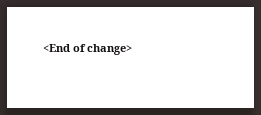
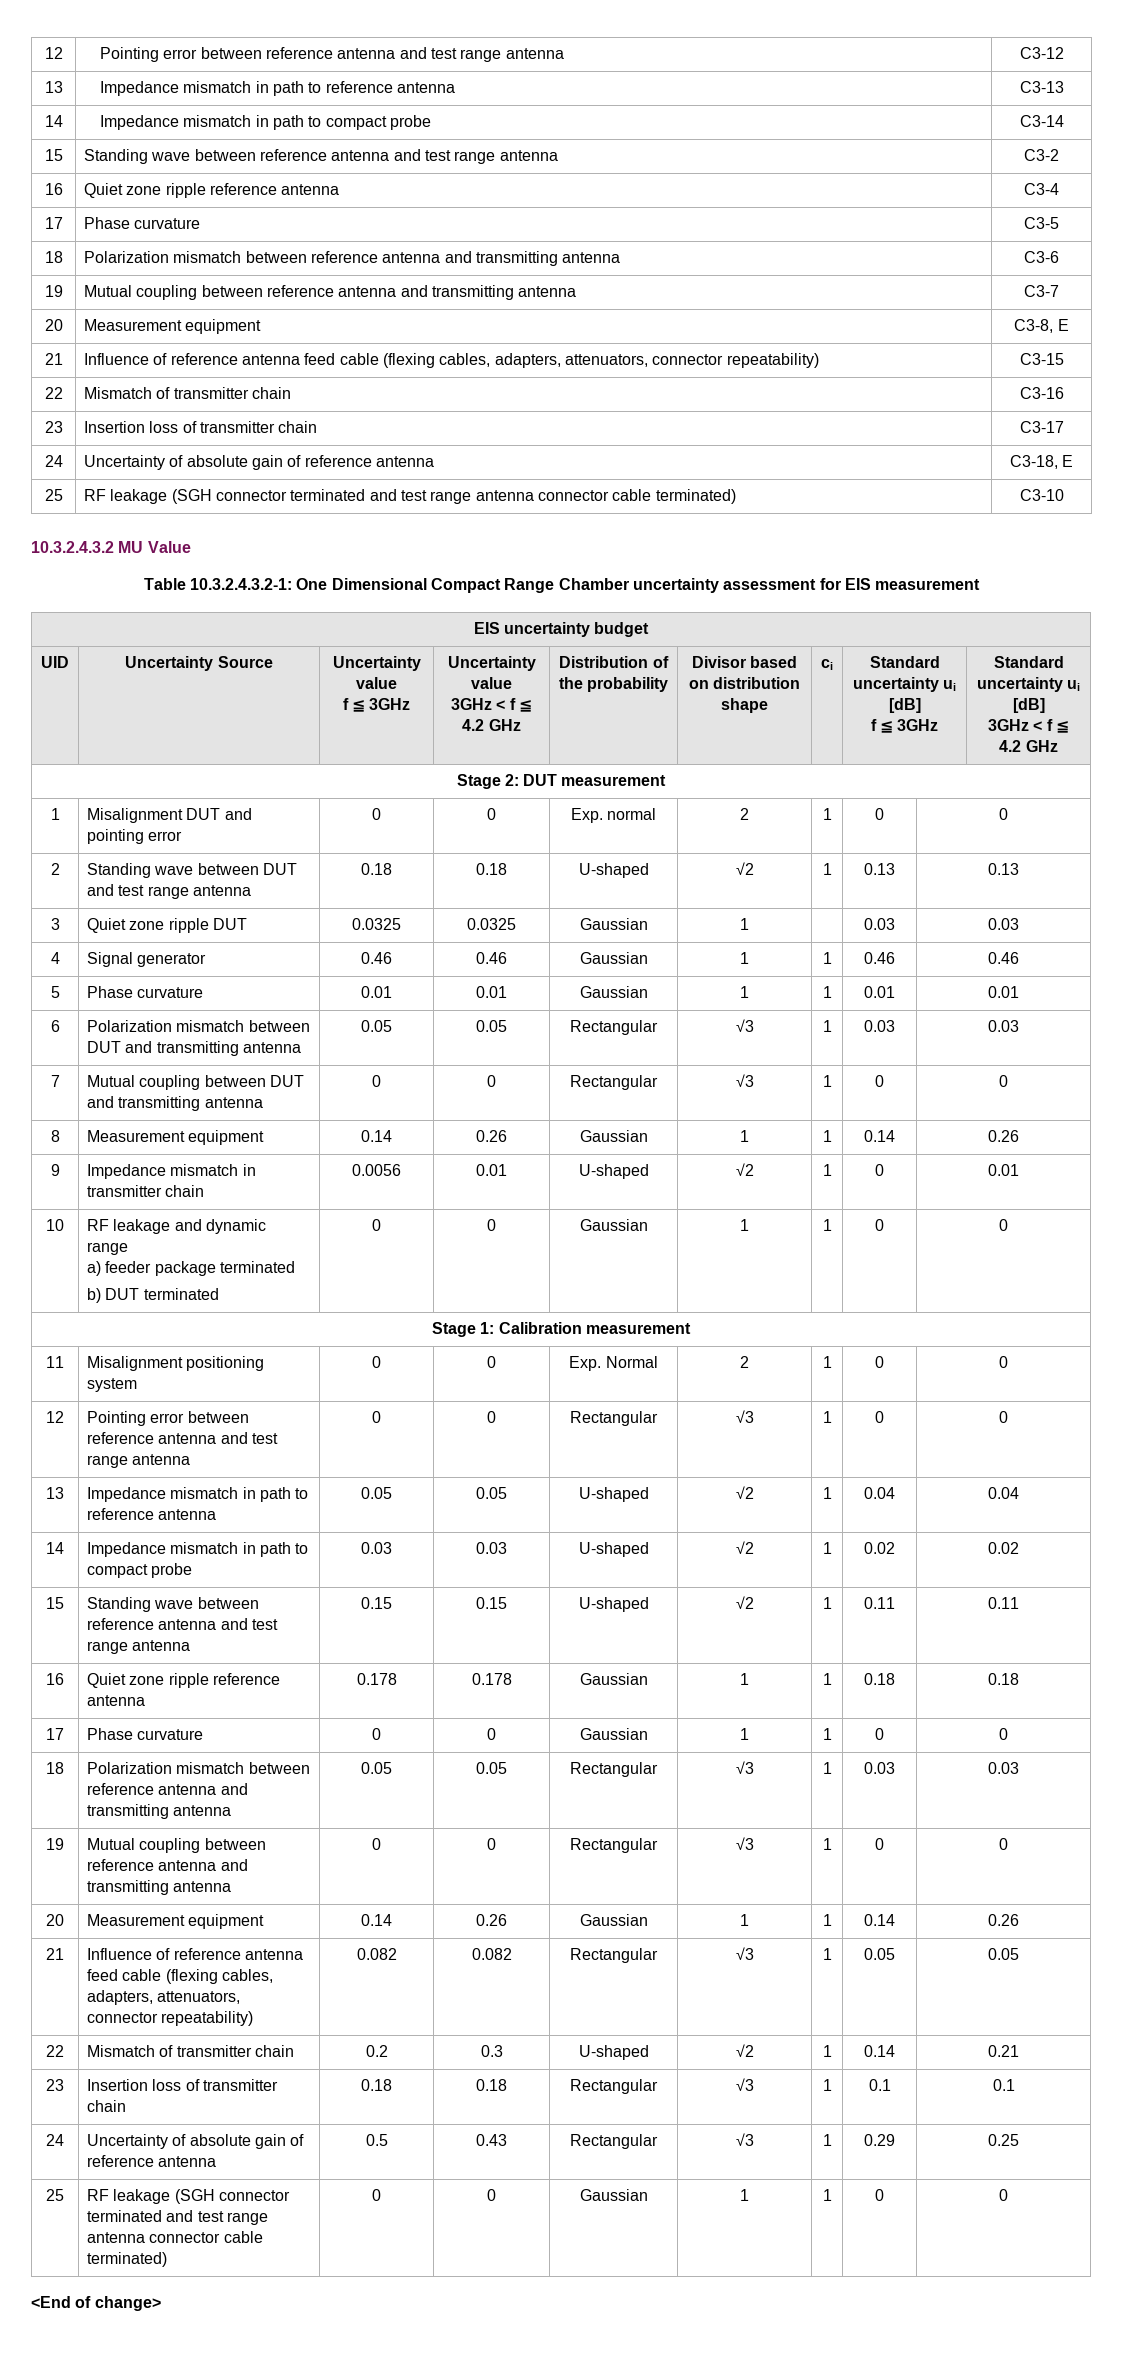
+ 12 | Pointing error between reference antenna and test range antenna | C3-12
+ 13 | Impedance mismatch in path to reference antenna | C3-13
+ 14 | Impedance mismatch in path to compact probe | C3-14
+ 15 | Standing wave between reference antenna and test range antenna | C3-2
+ 16 | Quiet zone ripple reference antenna | C3-4
+ 17 | Phase curvature | C3-5
+ 18 | Polarization mismatch between reference antenna and transmitting antenna | C3-6
+ 19 | Mutual coupling between reference antenna and transmitting antenna | C3-7
+ 20 | Measurement equipment | C3-8, E
+ 21 | Influence of reference antenna feed cable (flexing cables, adapters, attenuators, connector repeatability) | C3-15
+ 22 | Mismatch of transmitter chain | C3-16
+ 23 | Insertion loss of transmitter chain | C3-17
+ 24 | Uncertainty of absolute gain of reference antenna | C3-18, E
+ 25 | RF leakage (SGH connector terminated and test range antenna connector cable terminated) | C3-10
+ 10.3.2.4.3.2 MU Value
+ Table 10.3.2.4.3.2-1: One Dimensional Compact Range Chamber uncertainty assessment for EIS measurement
+ EIS uncertainty budget
+ UID | Uncertainty Source | Uncertainty value
+ f ≦ 3GHz | Uncertainty value
+ 3GHz < f ≦ 4.2 GHz | Distribution of the probability | Divisor based on distribution shape | ci | Standard uncertainty ui [dB]
+ f ≦ 3GHz | Standard uncertainty ui [dB]
+ 3GHz < f ≦ 4.2 GHz
+ Stage 2: DUT measurement
+ 1 | Misalignment DUT and pointing error | 0 | 0 | Exp. normal | 2 | 1 | 0 | 0
+ 2 | Standing wave between DUT and test range antenna | 0.18 | 0.18 | U-shaped | √2 | 1 | 0.13 | 0.13
+ 3 | Quiet zone ripple DUT | 0.0325 | 0.0325 | Gaussian | 1 | | 0.03 | 0.03
+ 4 | Signal generator | 0.46 | 0.46 | Gaussian | 1 | 1 | 0.46 | 0.46
+ 5 | Phase curvature | 0.01 | 0.01 | Gaussian | 1 | 1 | 0.01 | 0.01
+ 6 | Polarization mismatch between DUT and transmitting antenna | 0.05 | 0.05 | Rectangular | √3 | 1 | 0.03 | 0.03
+ 7 | Mutual coupling between DUT and transmitting antenna | 0 | 0 | Rectangular | √3 | 1 | 0 | 0
+ 8 | Measurement equipment | 0.14 | 0.26 | Gaussian | 1 | 1 | 0.14 | 0.26
+ 9 | Impedance mismatch in transmitter chain | 0.0056 | 0.01 | U-shaped | √2 | 1 | 0 | 0.01
+ 10 | RF leakage and dynamic range
+ a) feeder package terminated
+ b) DUT terminated | 0 | 0 | Gaussian | 1 | 1 | 0 | 0
+ Stage 1: Calibration measurement
+ 11 | Misalignment positioning system | 0 | 0 | Exp. Normal | 2 | 1 | 0 | 0
+ 12 | Pointing error between reference antenna and test range antenna | 0 | 0 | Rectangular | √3 | 1 | 0 | 0
+ 13 | Impedance mismatch in path to reference antenna | 0.05 | 0.05 | U-shaped | √2 | 1 | 0.04 | 0.04
+ 14 | Impedance mismatch in path to compact probe | 0.03 | 0.03 | U-shaped | √2 | 1 | 0.02 | 0.02
+ 15 | Standing wave between reference antenna and test range antenna | 0.15 | 0.15 | U-shaped | √2 | 1 | 0.11 | 0.11
+ 16 | Quiet zone ripple reference antenna | 0.178 | 0.178 | Gaussian | 1 | 1 | 0.18 | 0.18
+ 17 | Phase curvature | 0 | 0 | Gaussian | 1 | 1 | 0 | 0
+ 18 | Polarization mismatch between reference antenna and transmitting antenna | 0.05 | 0.05 | Rectangular | √3 | 1 | 0.03 | 0.03
+ 19 | Mutual coupling between reference antenna and transmitting antenna | 0 | 0 | Rectangular | √3 | 1 | 0 | 0
+ 20 | Measurement equipment | 0.14 | 0.26 | Gaussian | 1 | 1 | 0.14 | 0.26
+ 21 | Influence of reference antenna feed cable (flexing cables, adapters, attenuators, connector repeatability) | 0.082 | 0.082 | Rectangular | √3 | 1 | 0.05 | 0.05
+ 22 | Mismatch of transmitter chain | 0.2 | 0.3 | U-shaped | √2 | 1 | 0.14 | 0.21
+ 23 | Insertion loss of transmitter chain | 0.18 | 0.18 | Rectangular | √3 | 1 | 0.1 | 0.1
+ 24 | Uncertainty of absolute gain of reference antenna | 0.5 | 0.43 | Rectangular | √3 | 1 | 0.29 | 0.25
+ 25 | RF leakage (SGH connector terminated and test range antenna connector cable terminated) | 0 | 0 | Gaussian | 1 | 1 | 0 | 0

